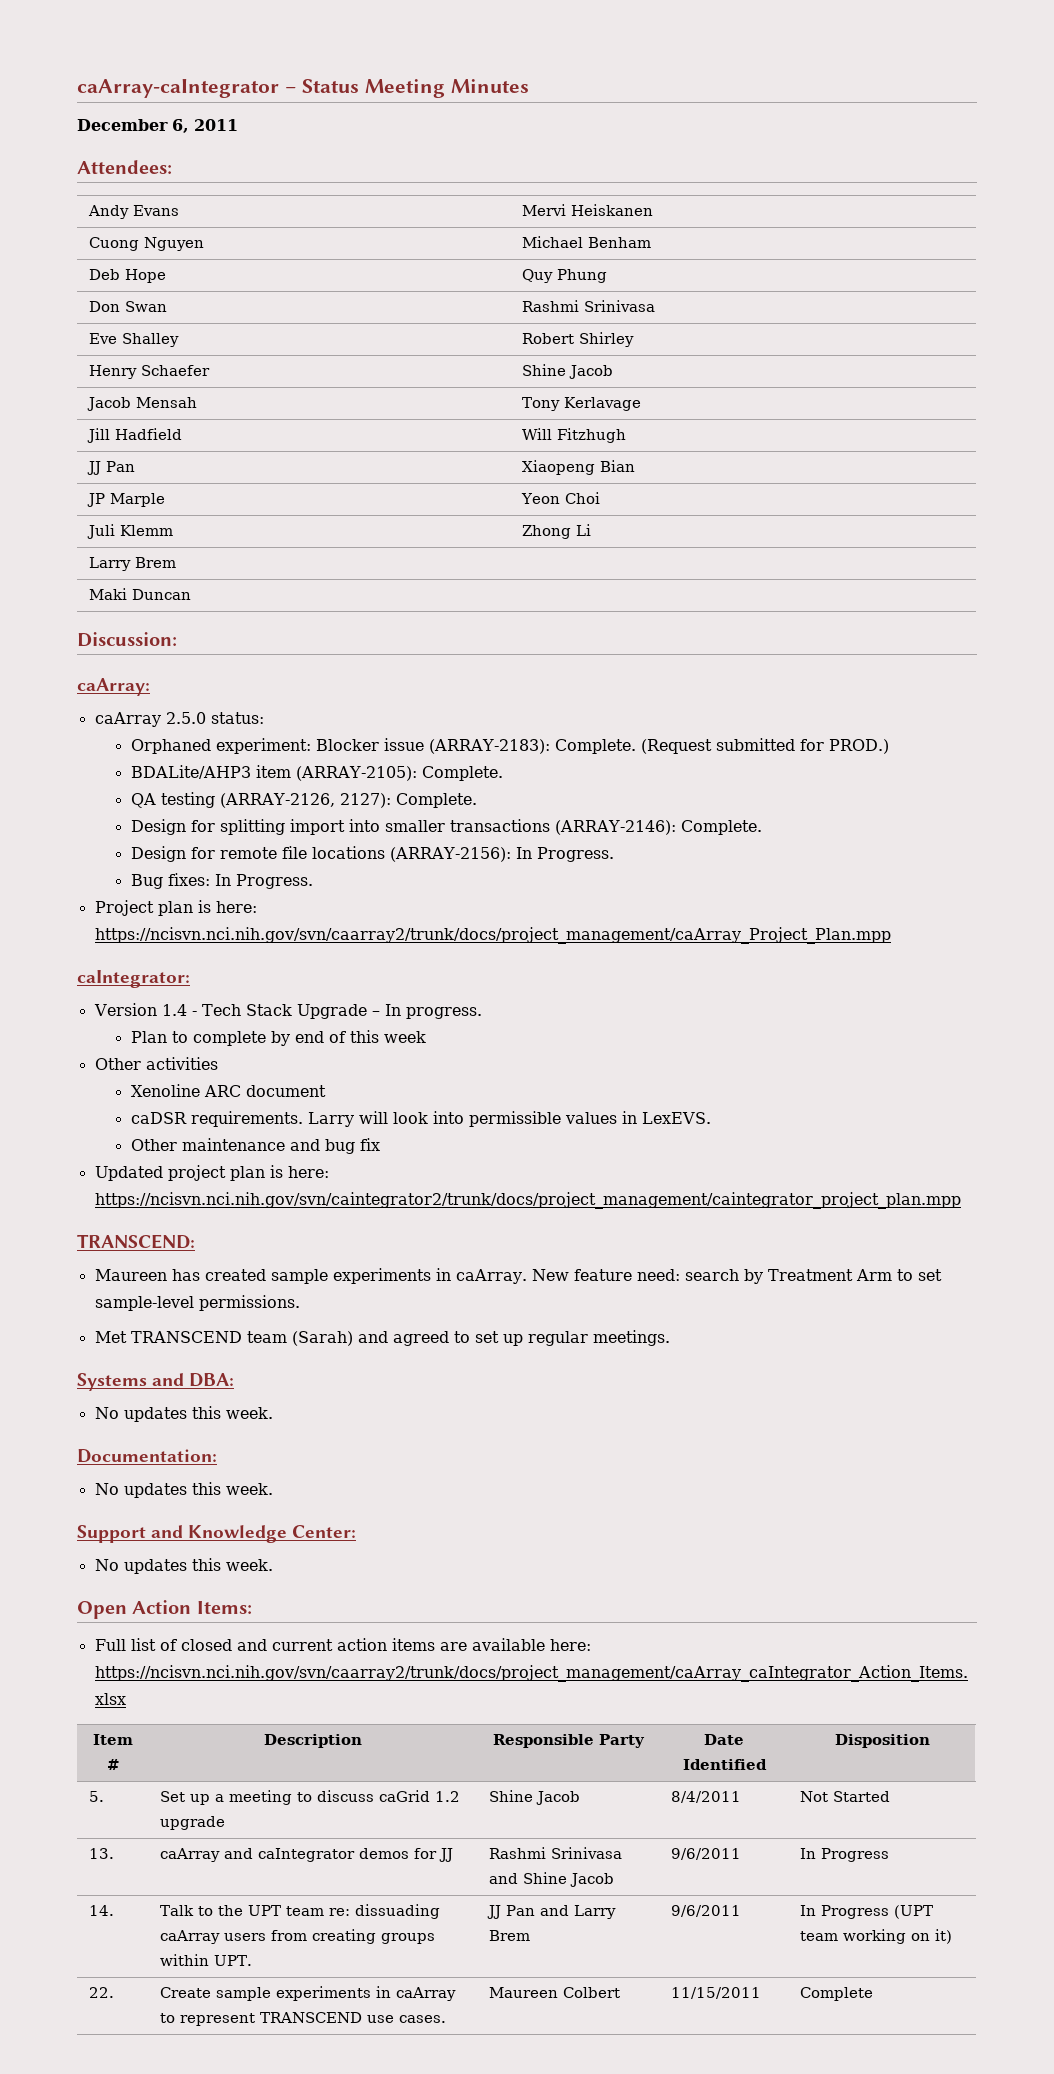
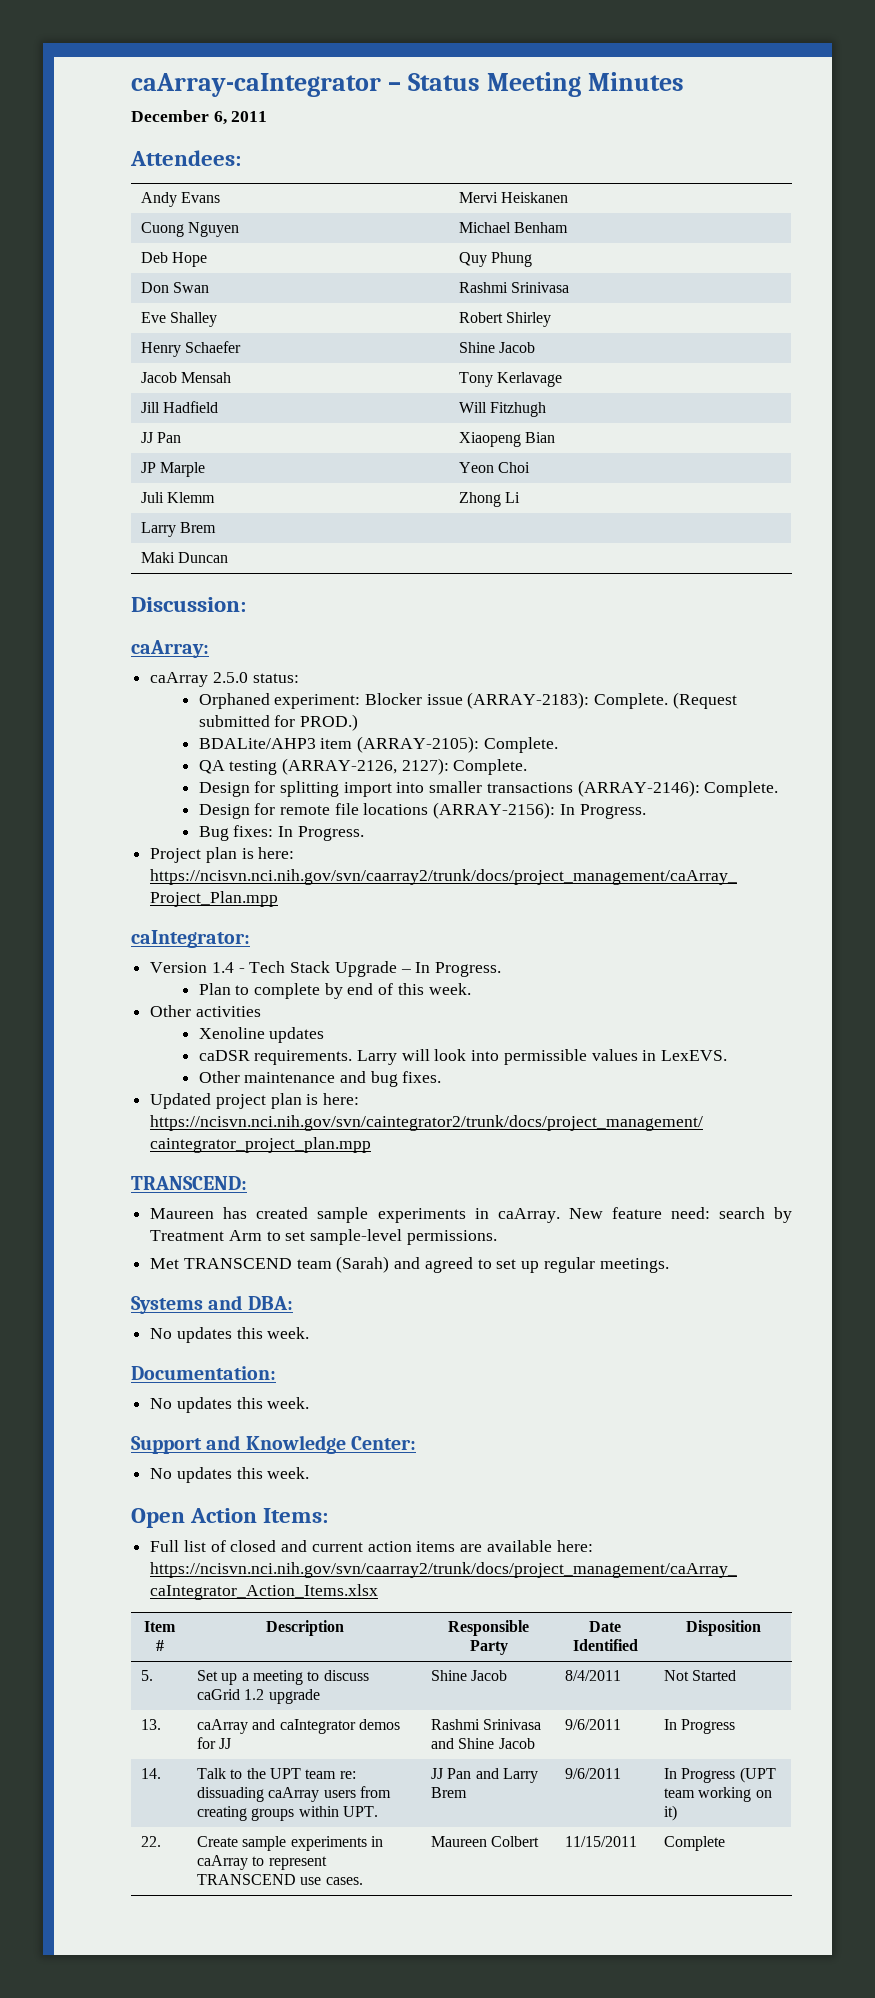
- Version 1.4 - Tech Stack Upgrade – In progress.
+ Version 1.4 - Tech Stack Upgrade – In Progress.
- Plan to complete by end of this week
+ Plan to complete by end of this week.
- Xenoline ARC document
+ Xenoline updates
- Other maintenance and bug fix
+ Other maintenance and bug fixes.

